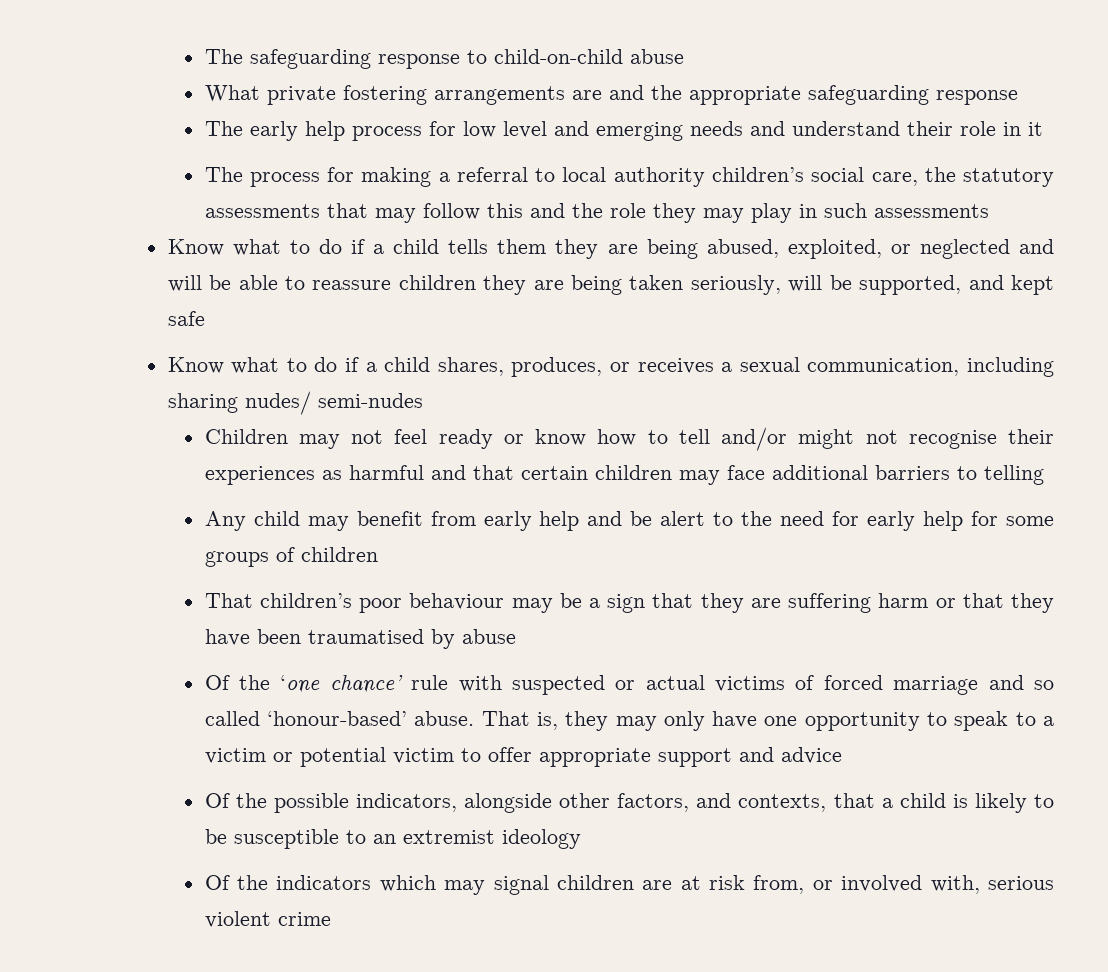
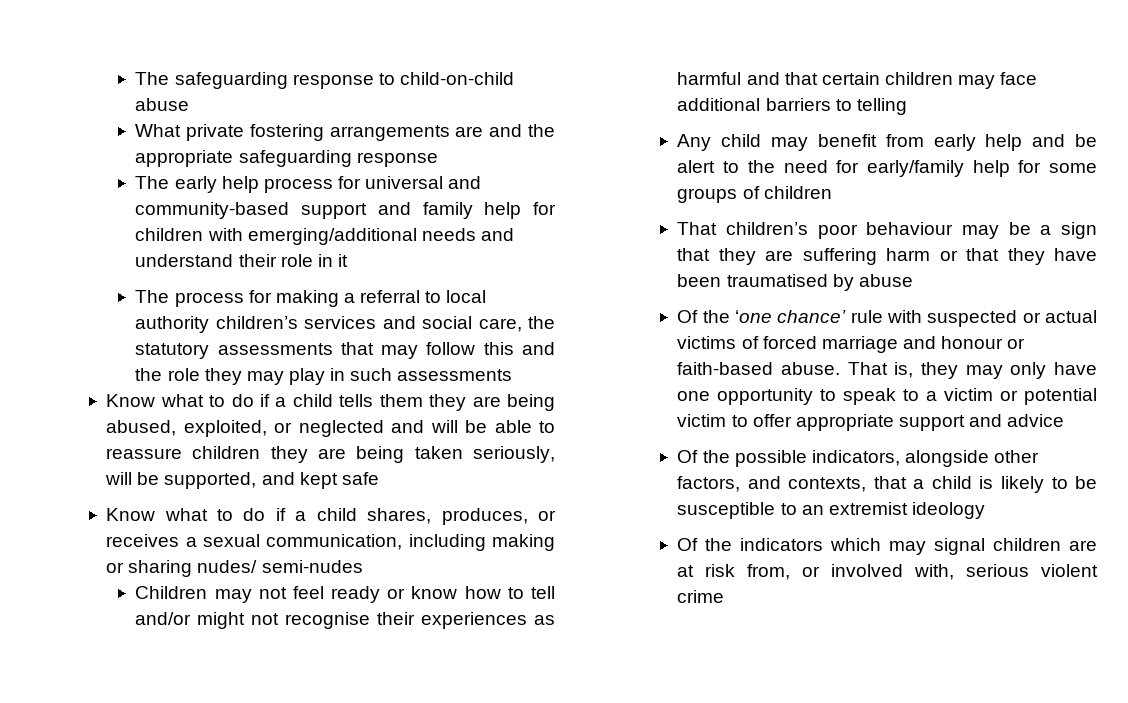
- The early help process for low level and emerging needs and understand their role in it
+ The early help process for universal and community-based support and family help for children with emerging/additional needs and understand their role in it
- The process for making a referral to local authority children’s social care, the statutory assessments that may follow this and the role they may play in such assessments
+ The process for making a referral to local authority children’s services and social care, the statutory assessments that may follow this and the role they may play in such assessments
- Know what to do if a child shares, produces, or receives a sexual communication, including sharing nudes/ semi-nudes
+ Know what to do if a child shares, produces, or receives a sexual communication, including making or sharing nudes/ semi-nudes
- Any child may benefit from early help and be alert to the need for early help for some groups of children
+ Any child may benefit from early help and be alert to the need for early/family help for some groups of children
- Of the ‘one chance’ rule with suspected or actual victims of forced marriage and so called ‘honour-based’ abuse.
+ Of the ‘one chance’ rule with suspected or actual victims of forced marriage and honour or faith-based abuse.

